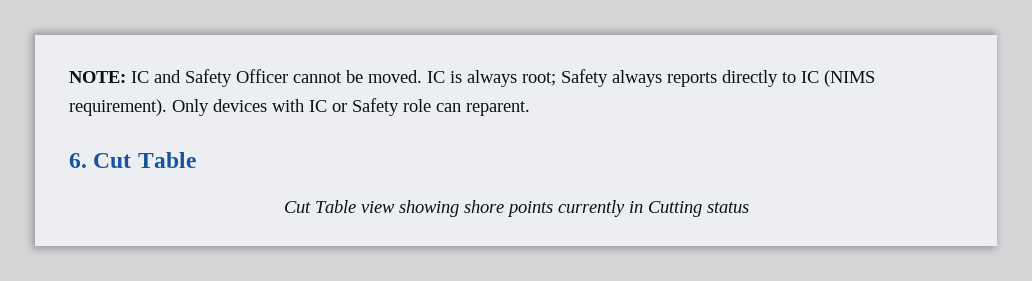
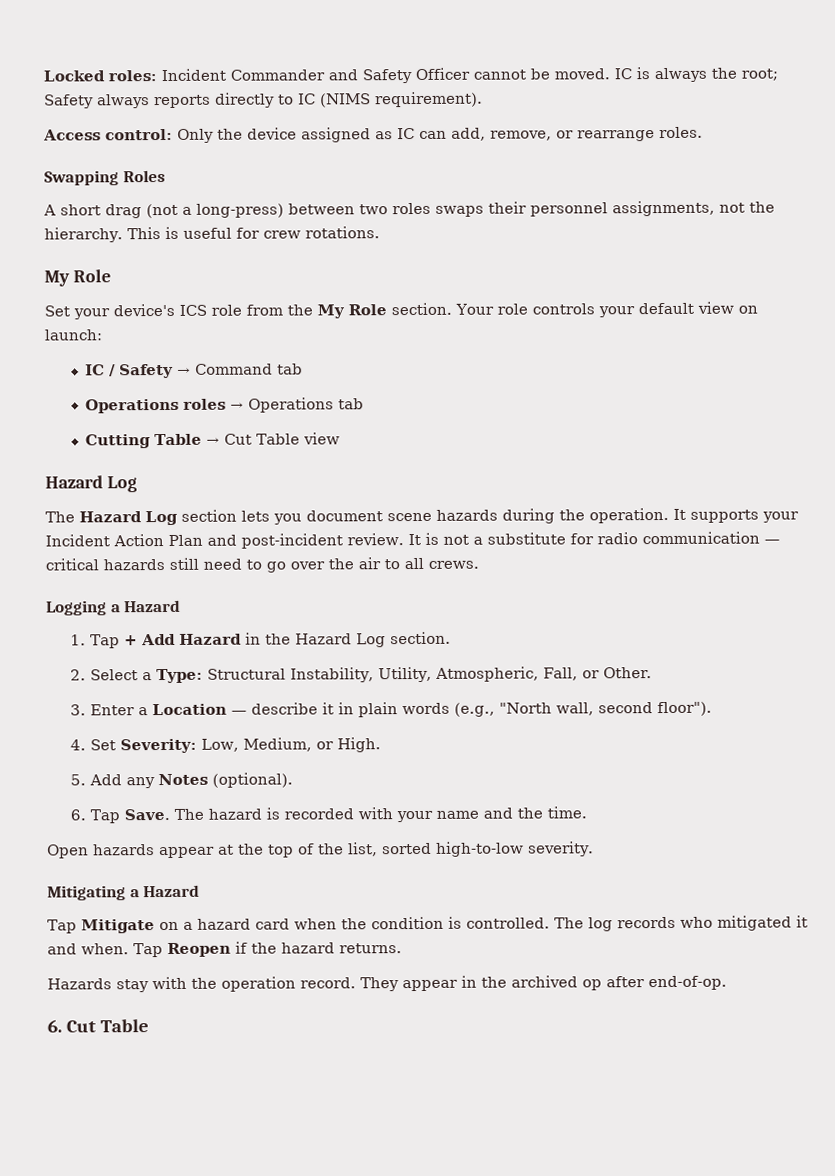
- NOTE: IC and Safety Officer cannot be moved.
+ Locked roles: Incident Commander and Safety Officer cannot be moved.
- IC is always root; Safety always reports directly to IC (NIMS requirement). Only devices with IC or Safety role can reparent.
+ IC is always the root; Safety always reports directly to IC (NIMS requirement).
+ Access control: Only the device assigned as IC can add, remove, or rearrange roles.
+ Swapping Roles
+ A short drag (not a long-press) between two roles swaps their personnel assignments, not the hierarchy. This is useful for crew rotations.
+ My Role
+ Set your device's ICS role from the My Role section. Your role controls your default view on launch:
+ IC / Safety → Command tab
+ Operations roles → Operations tab
+ Cutting Table → Cut Table view
+ Hazard Log
+ The Hazard Log section lets you document scene hazards during the operation. It supports your Incident Action Plan and post-incident review. It is not a substitute for radio communication — critical hazards still need to go over the air to all crews.
+ Logging a Hazard
+ 1. Tap + Add Hazard in the Hazard Log section.
+ 2. Select a Type: Structural Instability, Utility, Atmospheric, Fall, or Other.
+ 3. Enter a Location — describe it in plain words (e.g., "North wall, second floor").
+ 4. Set Severity: Low, Medium, or High.
+ 5. Add any Notes (optional).
+ 6. Tap Save. The hazard is recorded with your name and the time.
+ Open hazards appear at the top of the list, sorted high-to-low severity.
+ Mitigating a Hazard
+ Tap Mitigate on a hazard card when the condition is controlled. The log records who mitigated it and when. Tap Reopen if the hazard returns.
+ Hazards stay with the operation record. They appear in the archived op after end-of-op.
  6. Cut Table
- Cut Table view showing shore points currently in Cutting status

